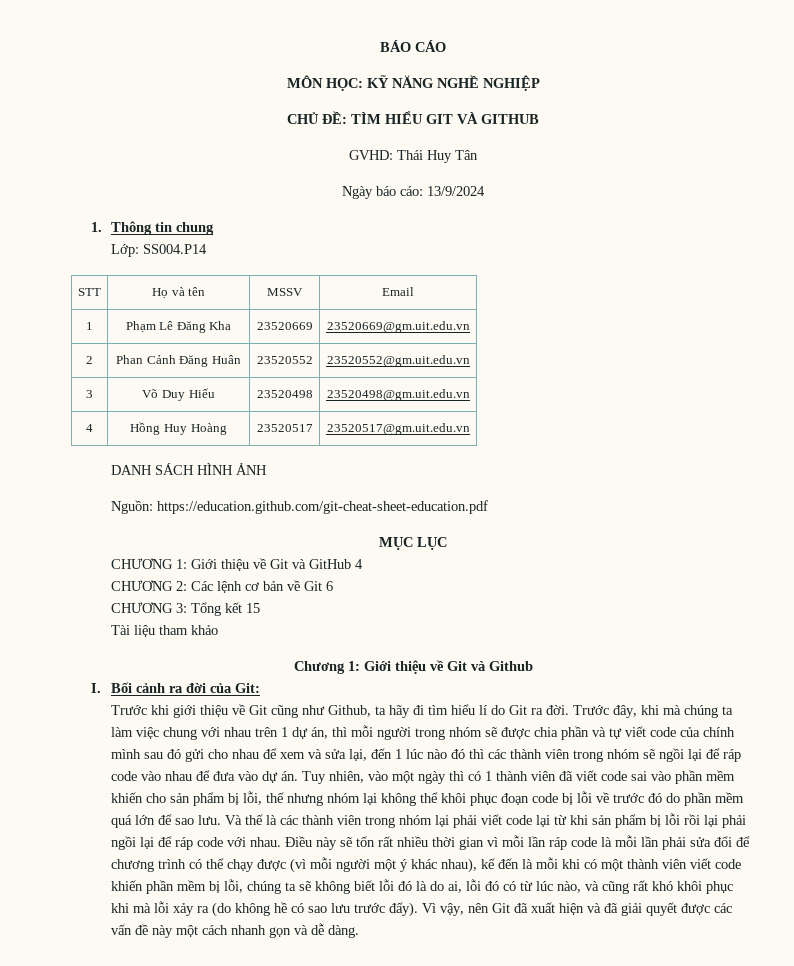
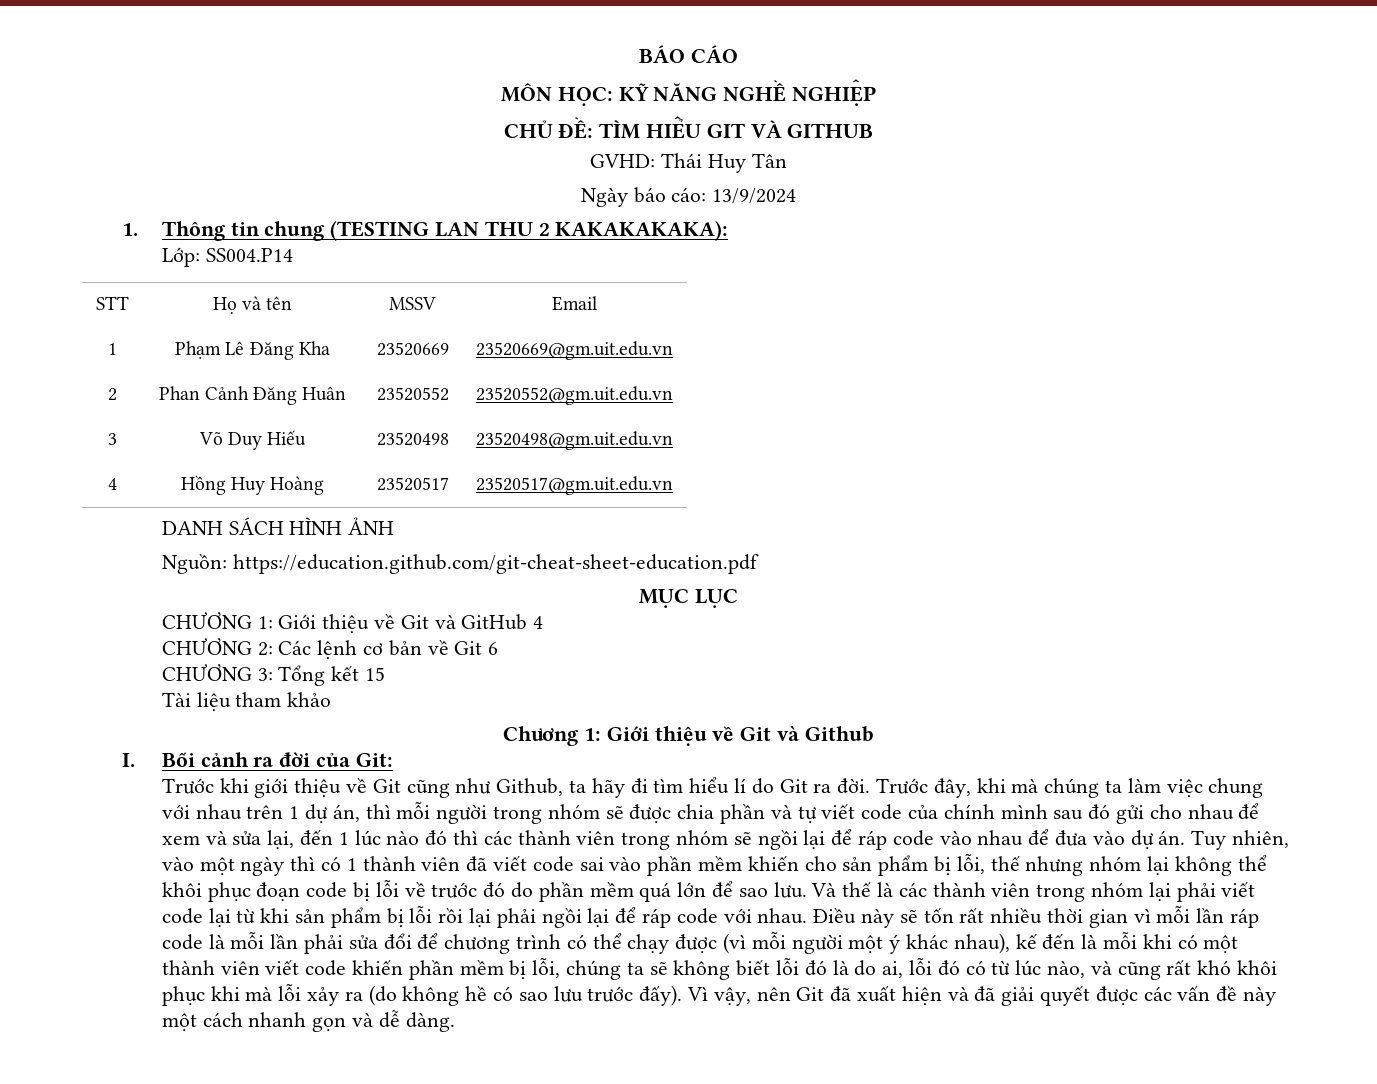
- 1. Thông tin chung
+ 1. Thông tin chung (TESTING LAN THU 2 KAKAKAKAKA):

